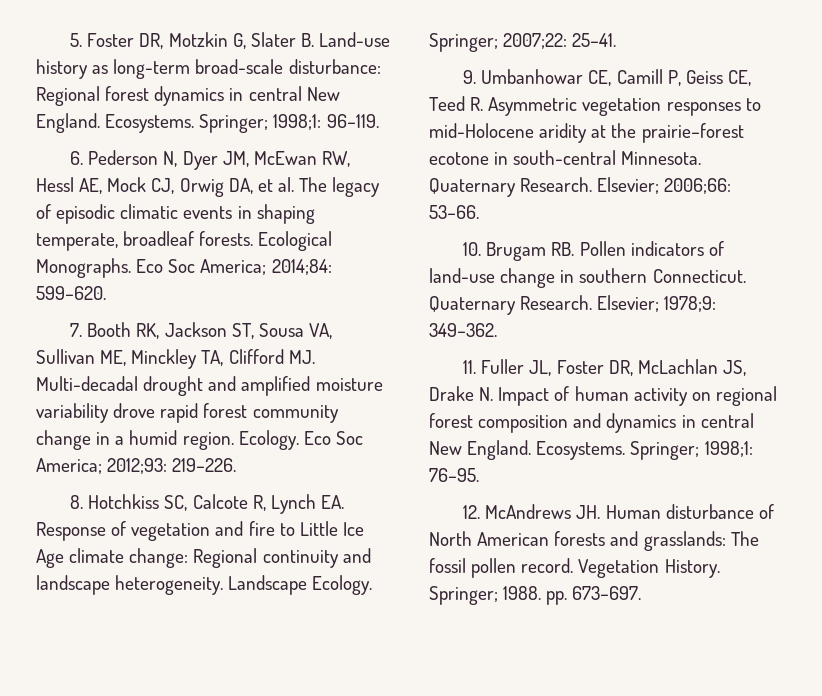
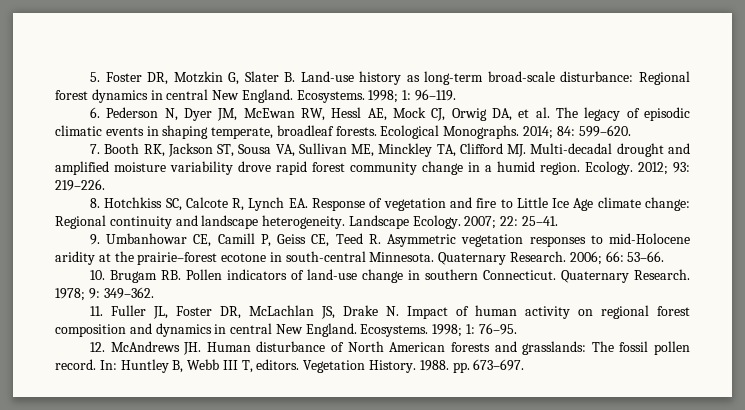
- Springer; 1998;1: 96–119.
+ 1998; 1: 96–119.
- Eco Soc America; 2014;84: 599–620.
+ 2014; 84: 599–620.
- Eco Soc America; 2012;93: 219–226.
+ 2012; 93: 219–226.
- Springer; 2007;22: 25–41.
+ 2007; 22: 25–41.
- Elsevier; 2006;66: 53–66.
+ 2006; 66: 53–66.
- Elsevier; 1978;9: 349–362.
+ 1978; 9: 349–362.
- Springer; 1998;1: 76–95.
+ 1998; 1: 76–95.
+ In: Huntley B, Webb III T, editors.
- Springer; 1988. pp. 673–697.
+ 1988. pp. 673–697.

